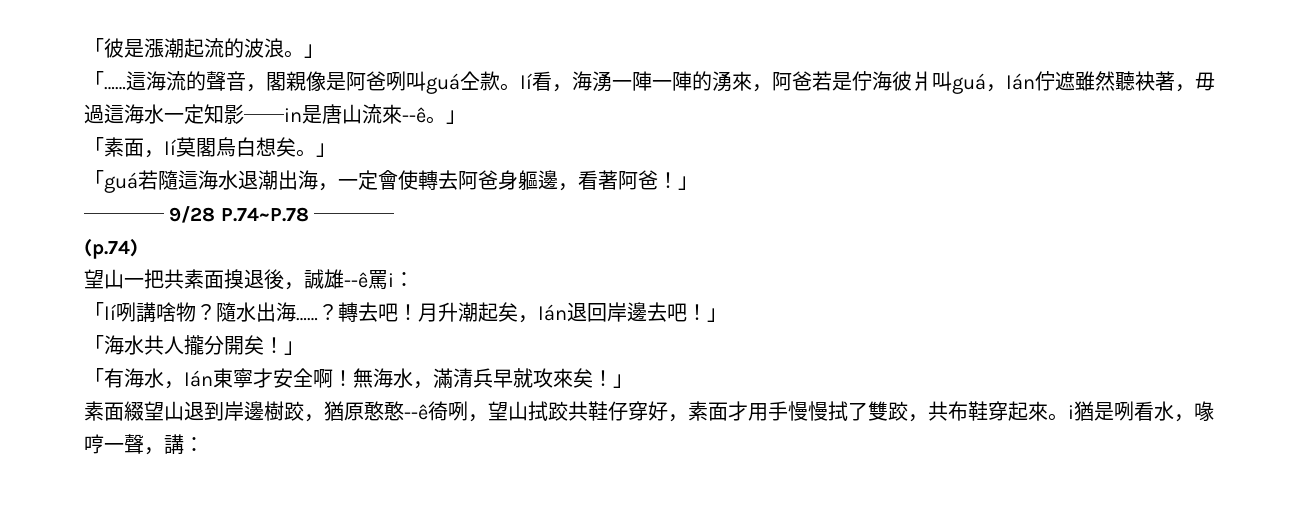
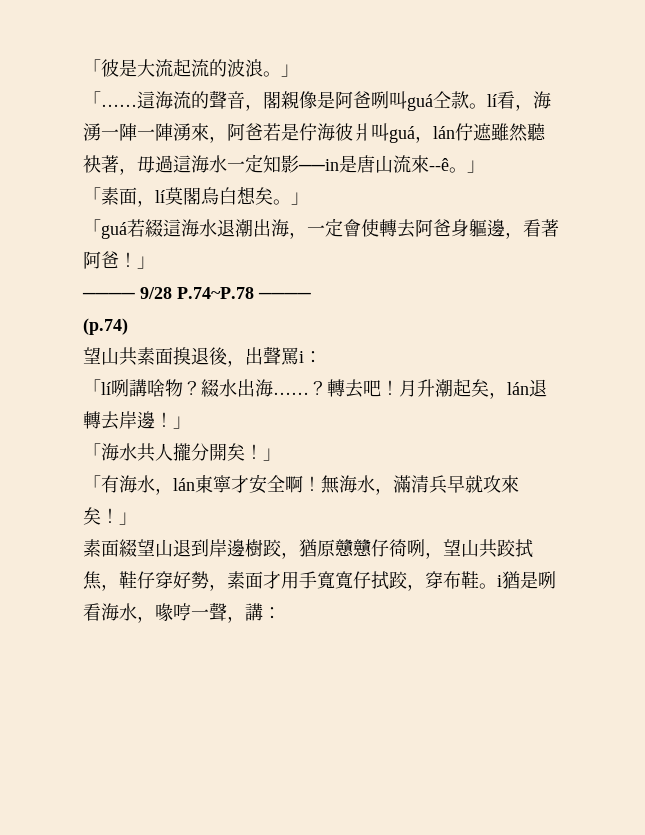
- 「彼是漲潮起流的波浪。」
+ 「彼是大流起流的波浪。」
- 這海流的聲音，閣親像是阿爸咧叫guá仝款。lí看，海湧一陣一陣的湧來，阿爸若是佇海彼爿叫guá，lán佇遮雖然聽袂著，毋過這海水一定知影──in是唐山流來--ê。」
+ 這海流的聲音，閣親像是阿爸咧叫guá仝款。lí看，海湧一陣一陣湧來，阿爸若是佇海彼爿叫guá，lán佇遮雖然聽袂著，毋過這海水一定知影──in是唐山流來--ê。」
- 「guá若隨這海水退潮出海，一定會使轉去阿爸身軀邊，看著阿爸！」
+ 「guá若綴這海水退潮出海，一定會使轉去阿爸身軀邊，看著阿爸！」
- 望山一把共素面搝退後，誠雄--ê罵i：
+ 望山共素面搝退後，出聲罵i：
- 隨水出海……
+ 綴水出海……
- 月升潮起矣，lán退回岸邊去吧！」
+ 月升潮起矣，lán退轉去岸邊！」
- 素面綴望山退到岸邊樹跤，猶原憨憨--ê徛咧，望山拭跤共鞋仔穿好，素面才用手慢慢拭了雙跤，共布鞋穿起來。i猶是咧看水，喙哼一聲，講：
+ 素面綴望山退到岸邊樹跤，猶原戇戇仔徛咧，望山共跤拭焦，鞋仔穿好勢，素面才用手寬寬仔拭跤，穿布鞋。i猶是咧看海水，喙哼一聲，講：

